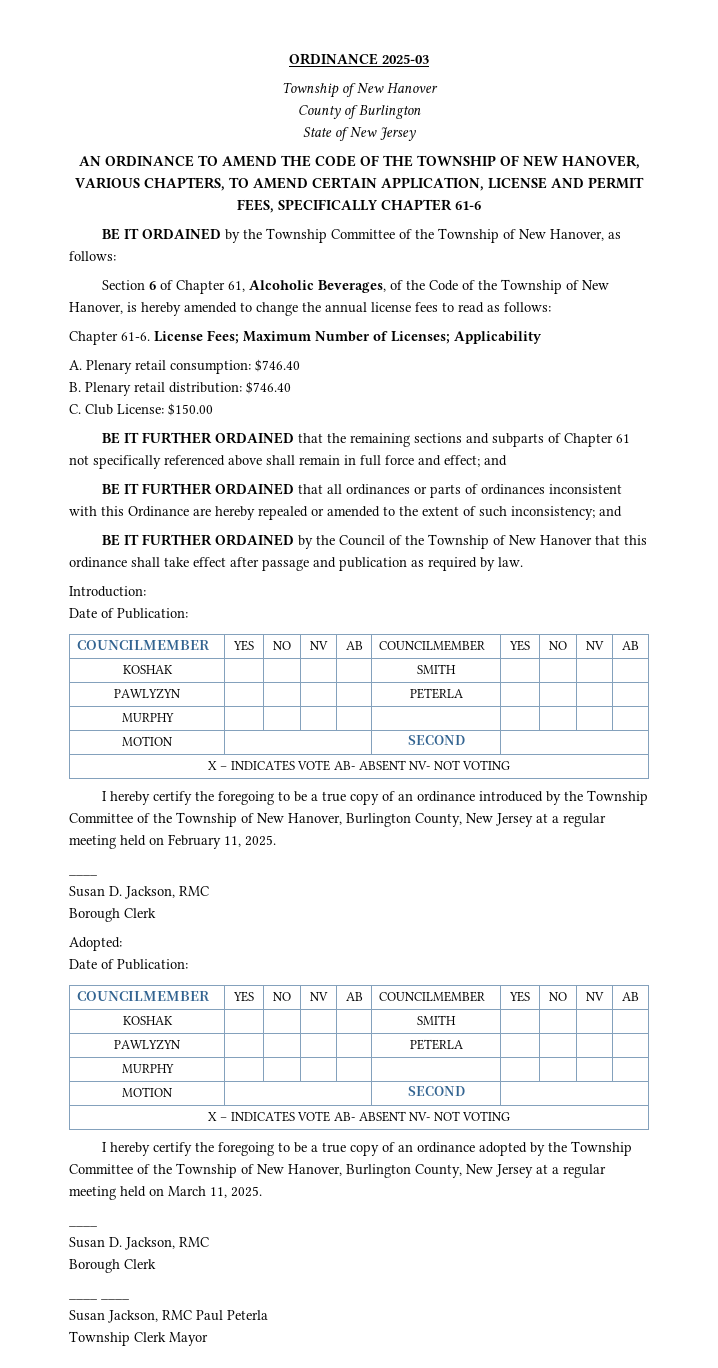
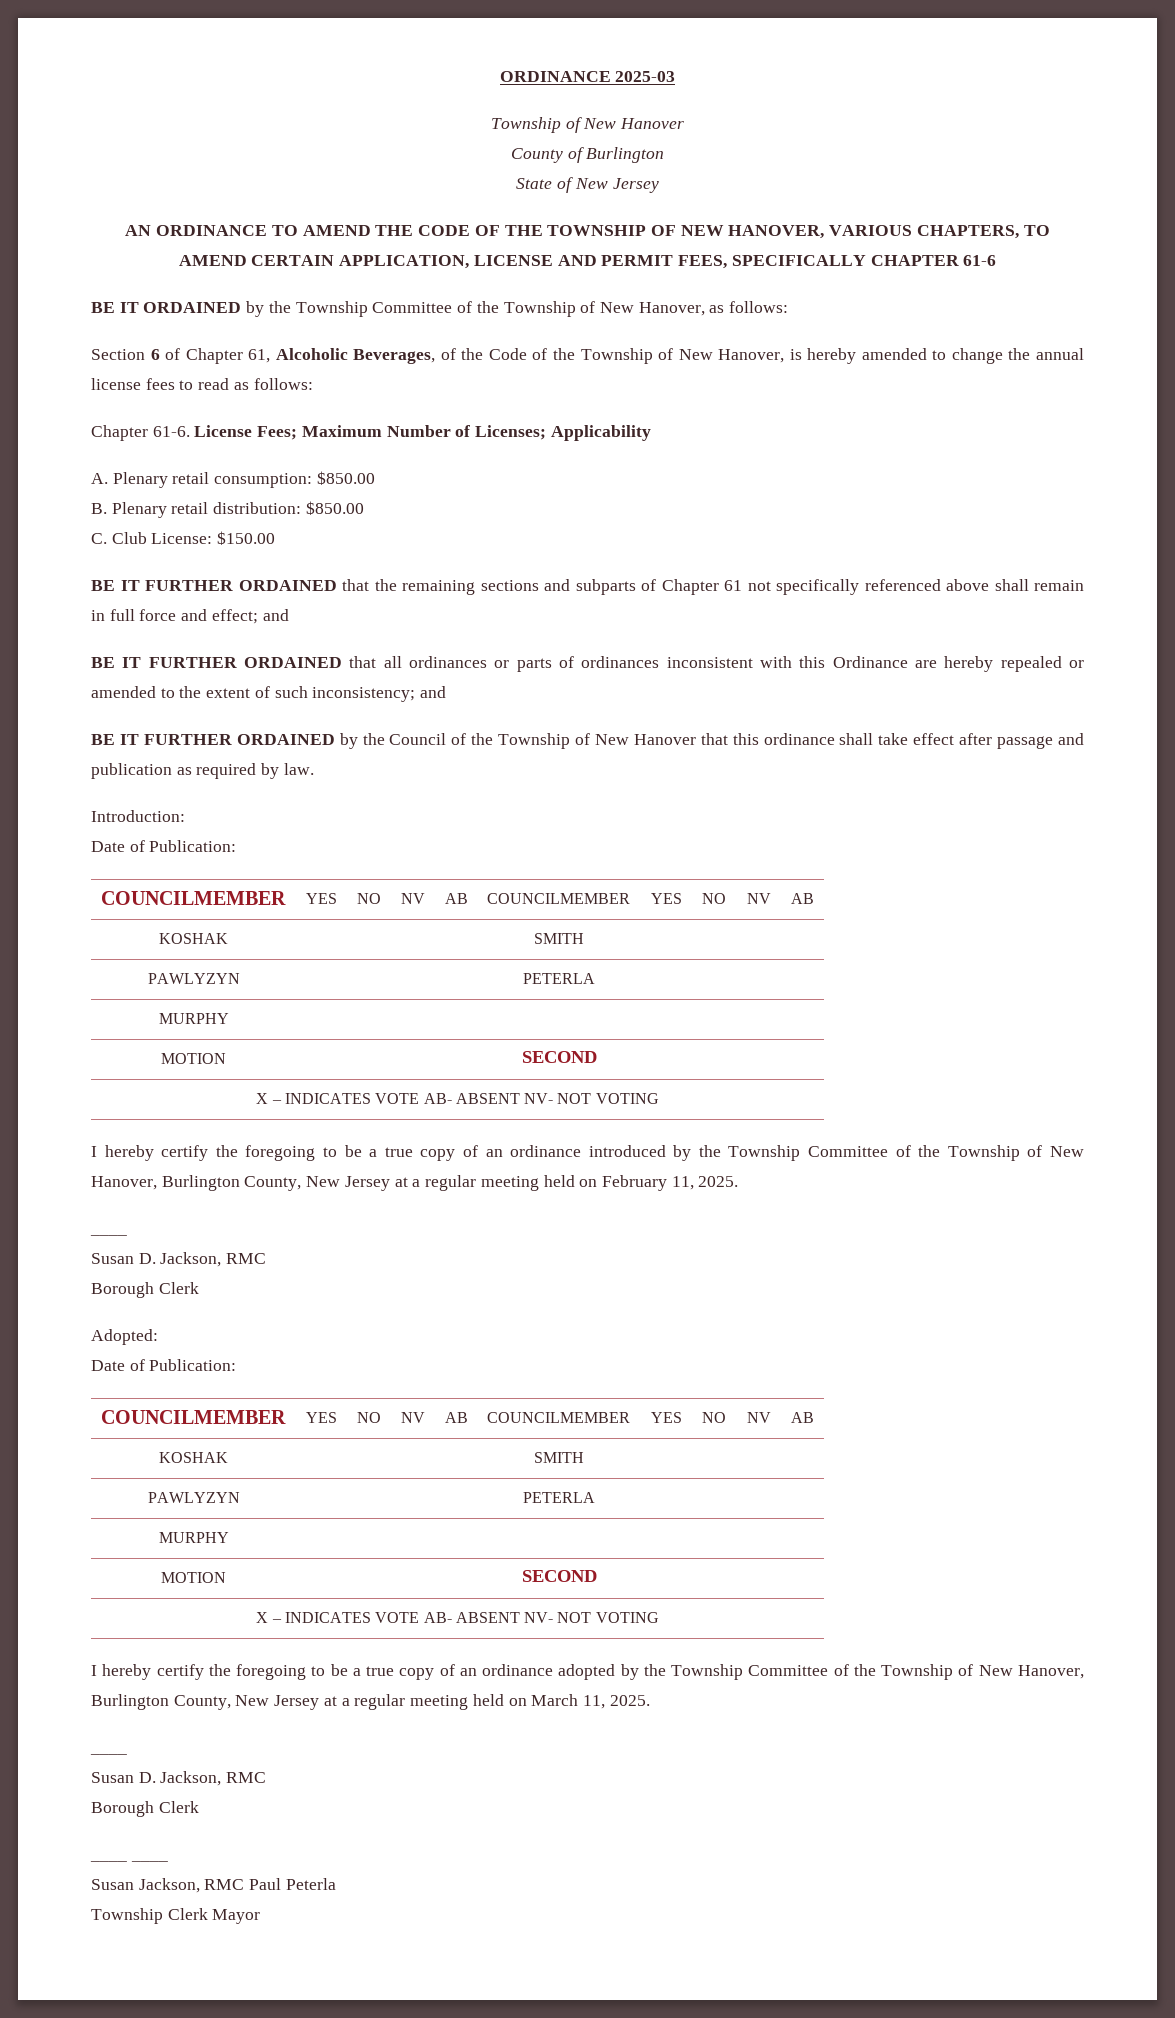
- A. Plenary retail consumption: $746.40
+ A. Plenary retail consumption: $850.00
- B. Plenary retail distribution: $746.40
+ B. Plenary retail distribution: $850.00

